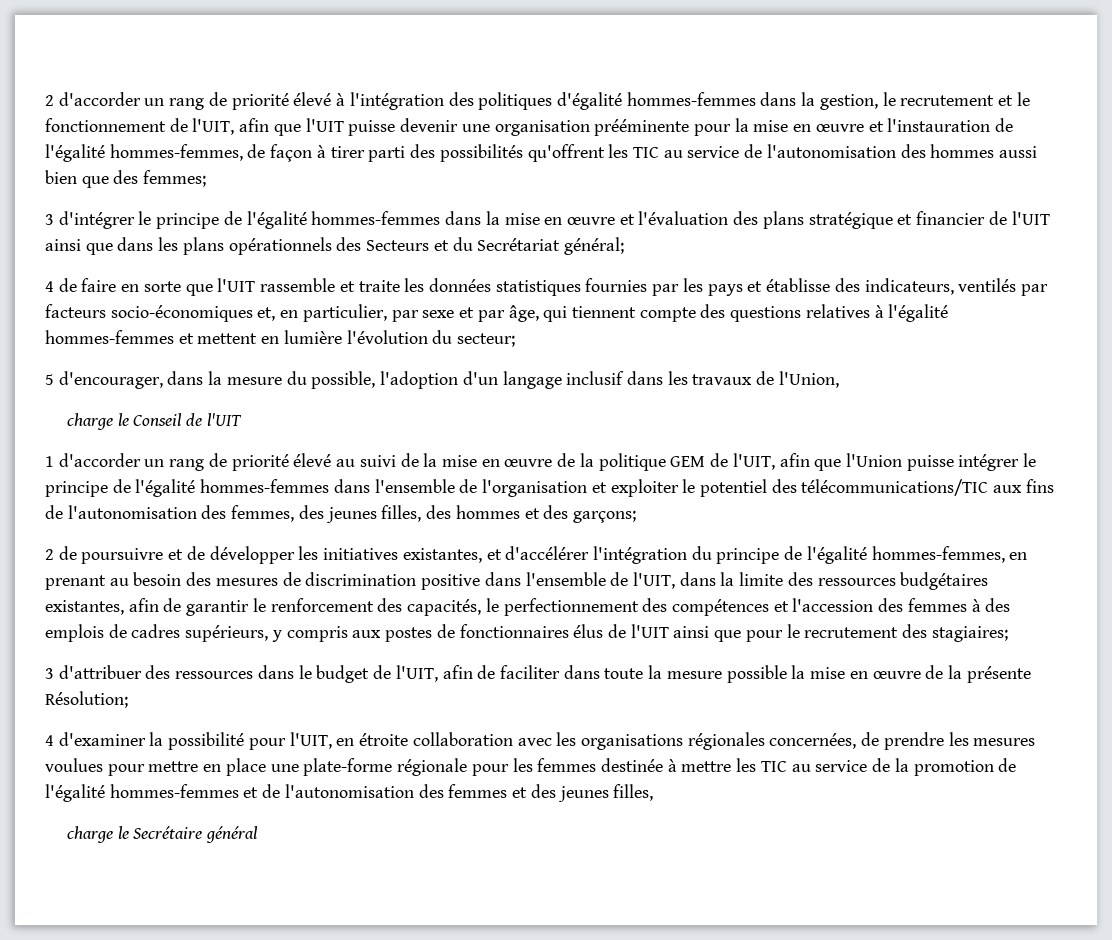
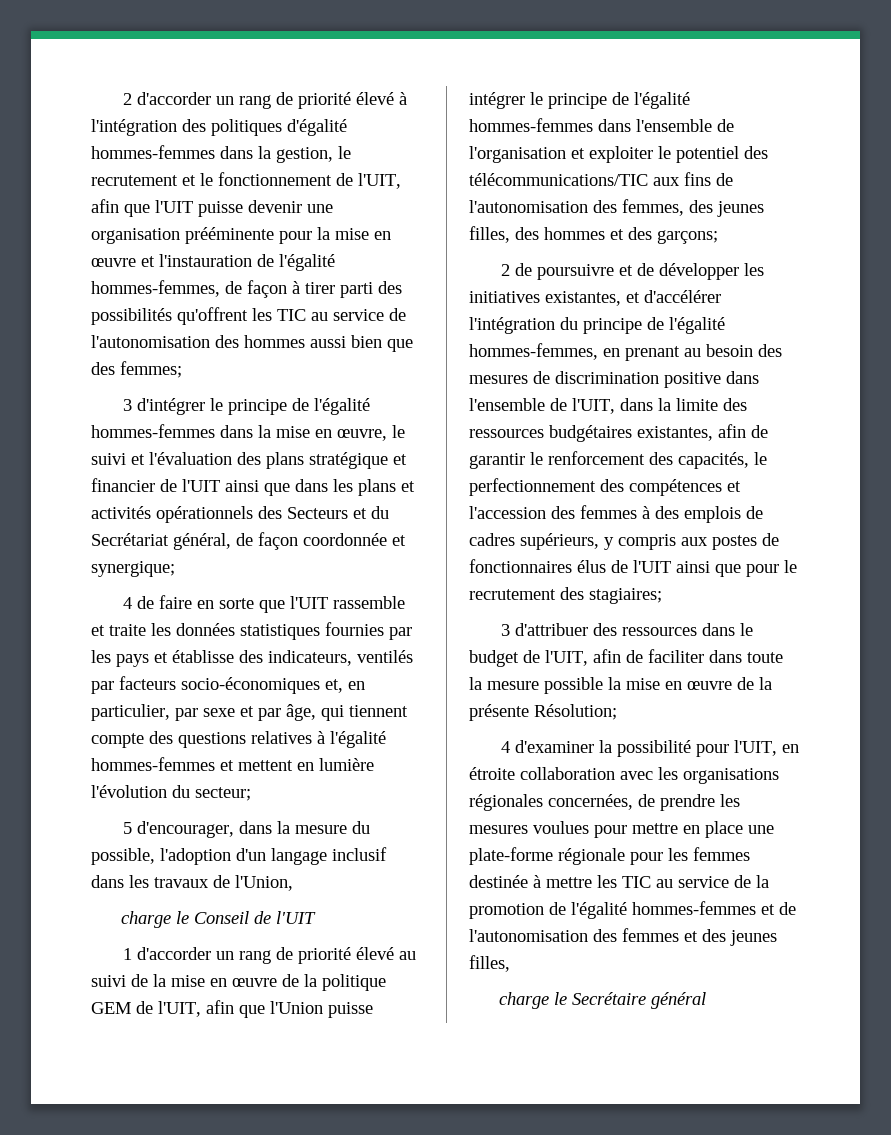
- 3 d'intégrer le principe de l'égalité hommes-femmes dans la mise en œuvre et l'évaluation des plans stratégique et financier de l'UIT ainsi que dans les plans opérationnels des Secteurs et du Secrétariat général;
+ 3 d'intégrer le principe de l'égalité hommes-femmes dans la mise en œuvre, le suivi et l'évaluation des plans stratégique et financier de l'UIT ainsi que dans les plans et activités opérationnels des Secteurs et du Secrétariat général, de façon coordonnée et synergique;

